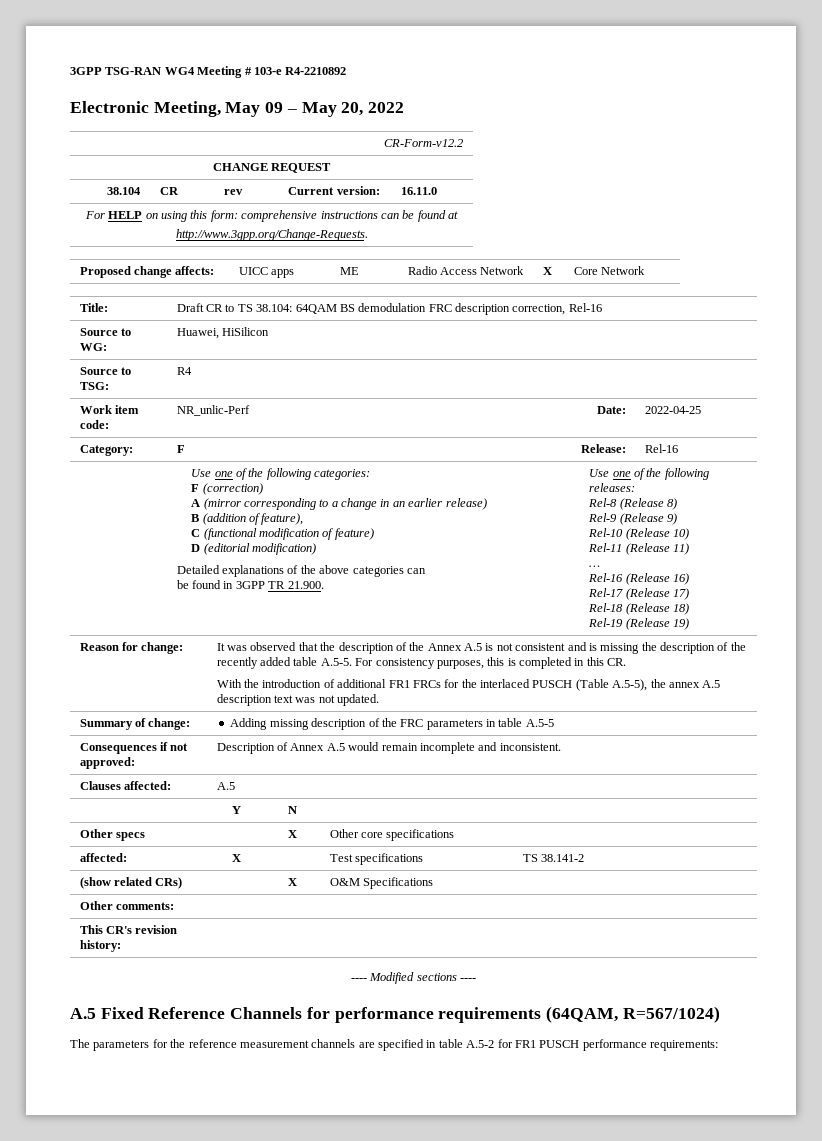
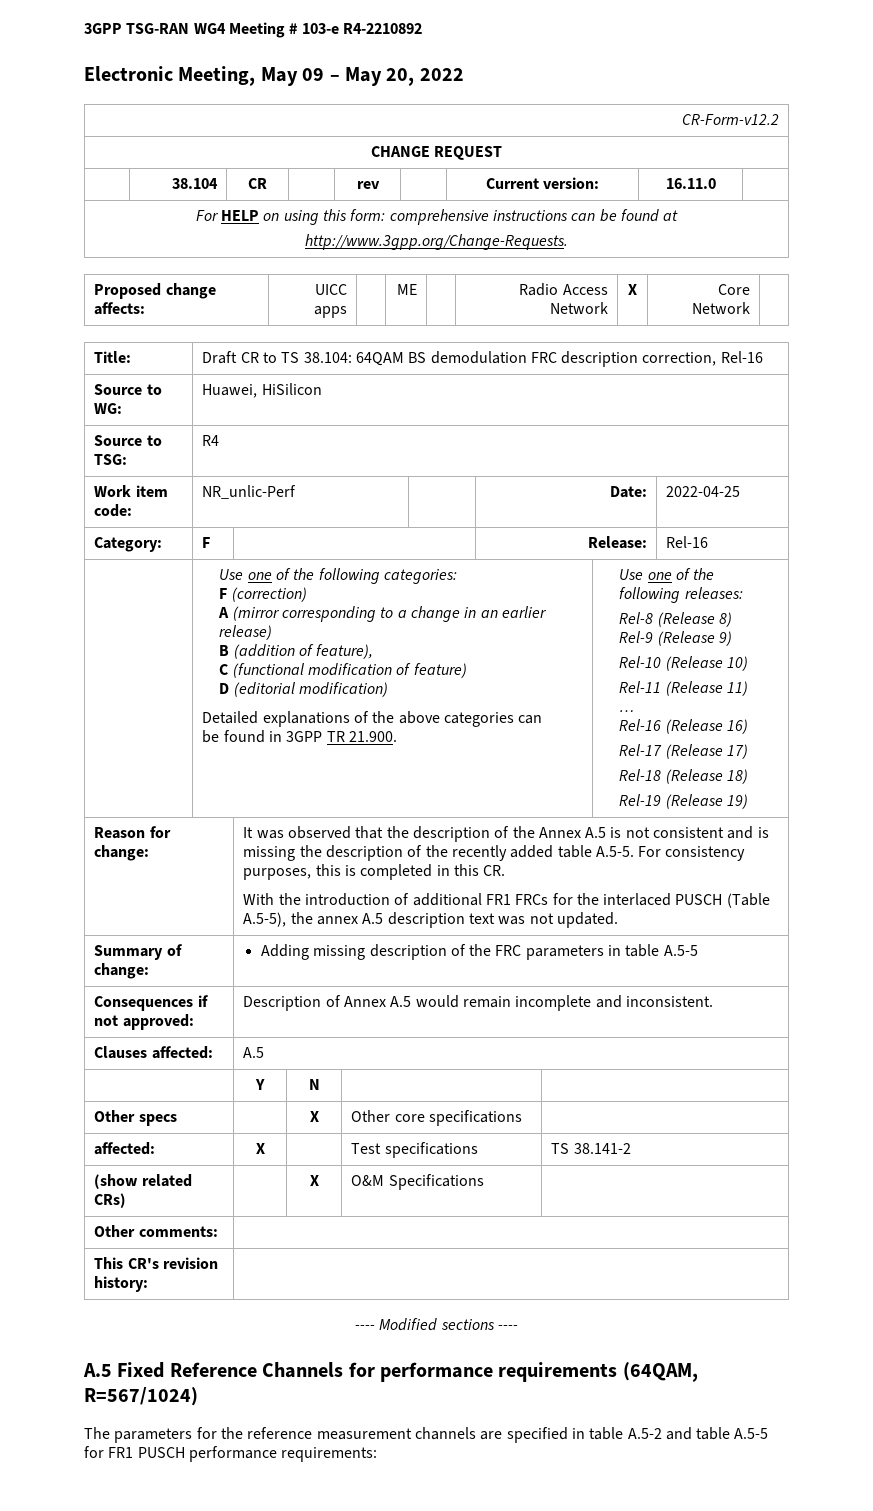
- The parameters for the reference measurement channels are specified in table A.5-2 for FR1 PUSCH performance requirements:
+ The parameters for the reference measurement channels are specified in table A.5-2 and table A.5-5 for FR1 PUSCH performance requirements:

